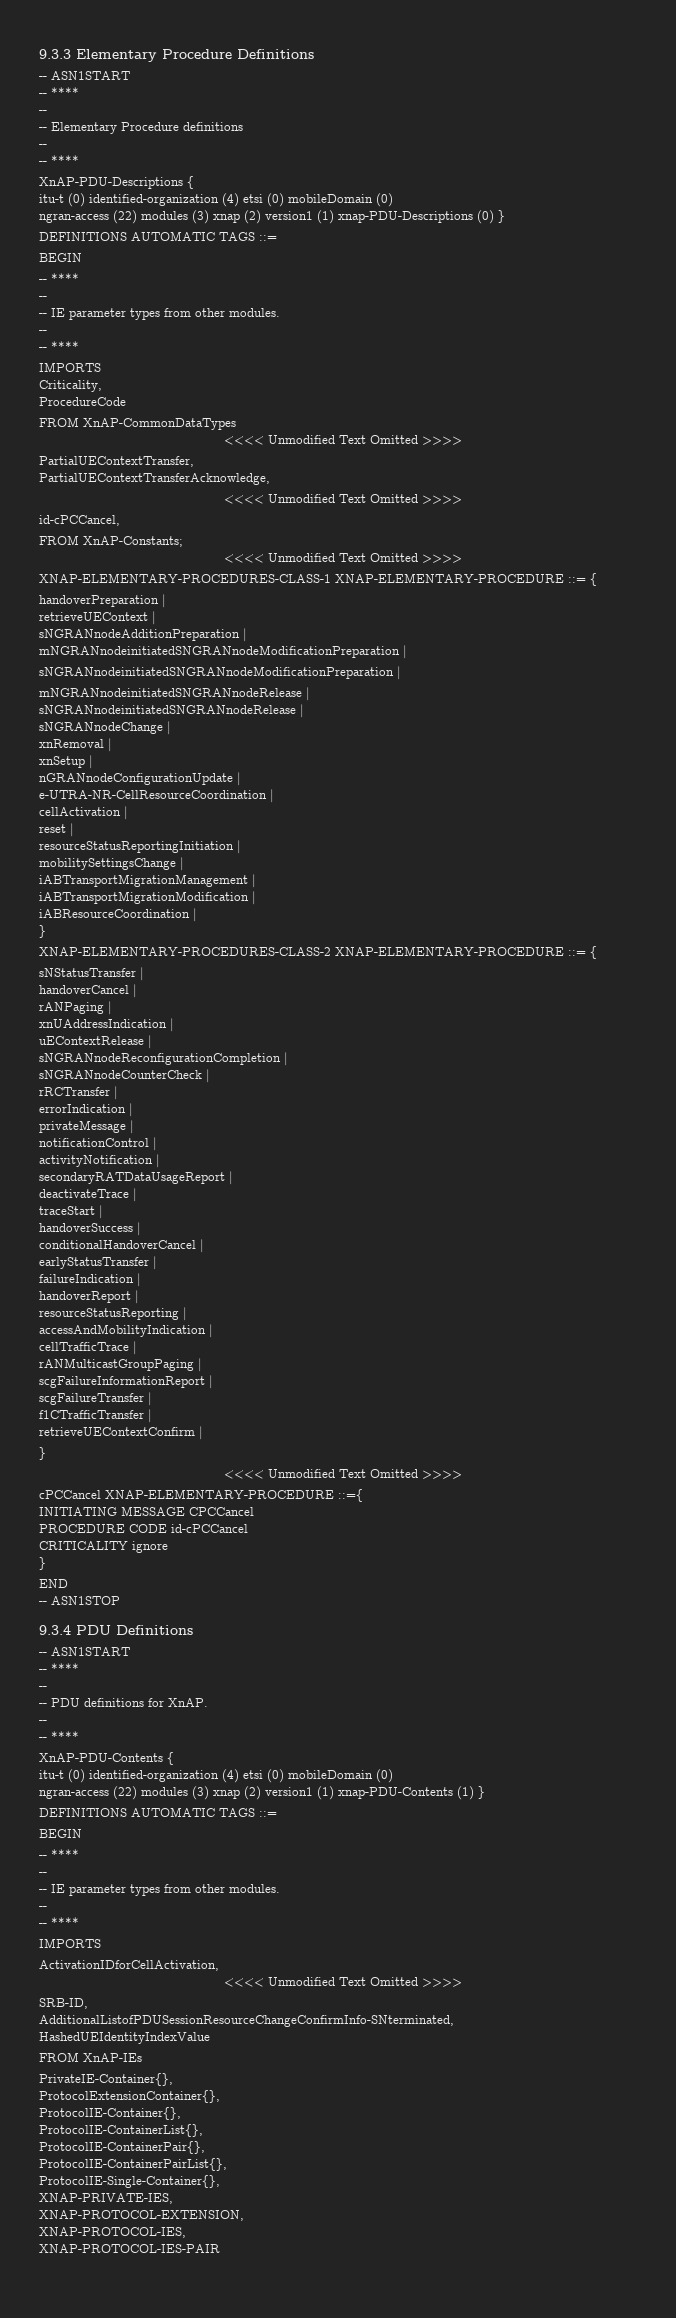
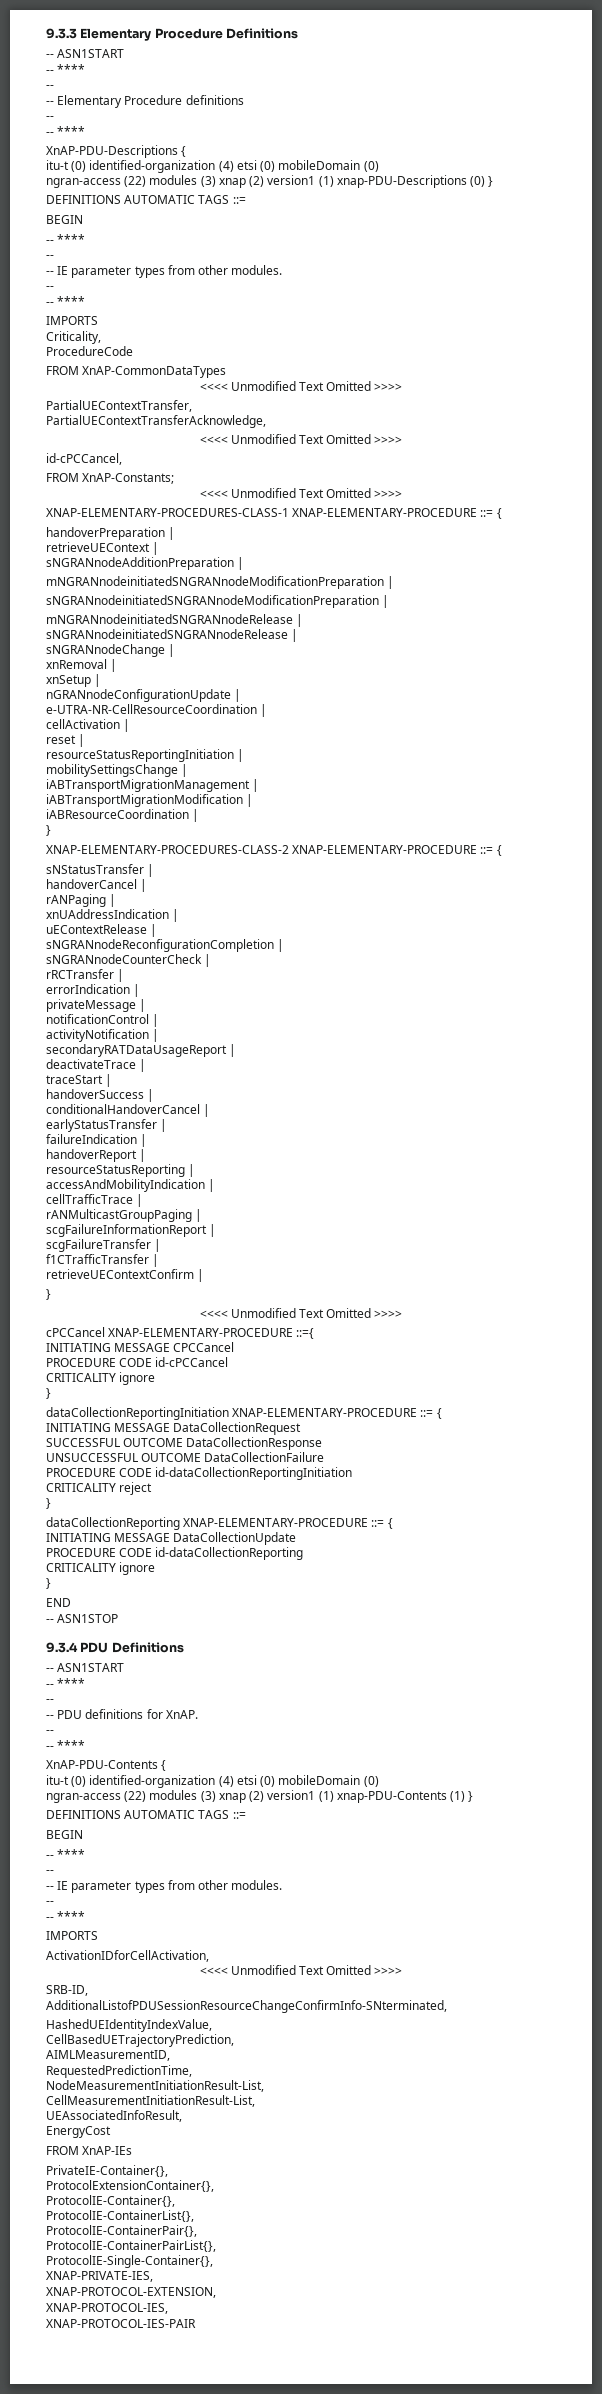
+ dataCollectionReportingInitiation XNAP-ELEMENTARY-PROCEDURE ::= {
+ INITIATING MESSAGE DataCollectionRequest
+ SUCCESSFUL OUTCOME DataCollectionResponse
+ UNSUCCESSFUL OUTCOME DataCollectionFailure
+ PROCEDURE CODE id-dataCollectionReportingInitiation
+ CRITICALITY reject
+ }
+ dataCollectionReporting XNAP-ELEMENTARY-PROCEDURE ::= {
+ INITIATING MESSAGE DataCollectionUpdate
+ PROCEDURE CODE id-dataCollectionReporting
+ CRITICALITY ignore
+ }
- HashedUEIdentityIndexValue
+ HashedUEIdentityIndexValue,
+ CellBasedUETrajectoryPrediction,
+ AIMLMeasurementID,
+ RequestedPredictionTime,
+ NodeMeasurementInitiationResult-List,
+ CellMeasurementInitiationResult-List,
+ UEAssociatedInfoResult,
+ EnergyCost

